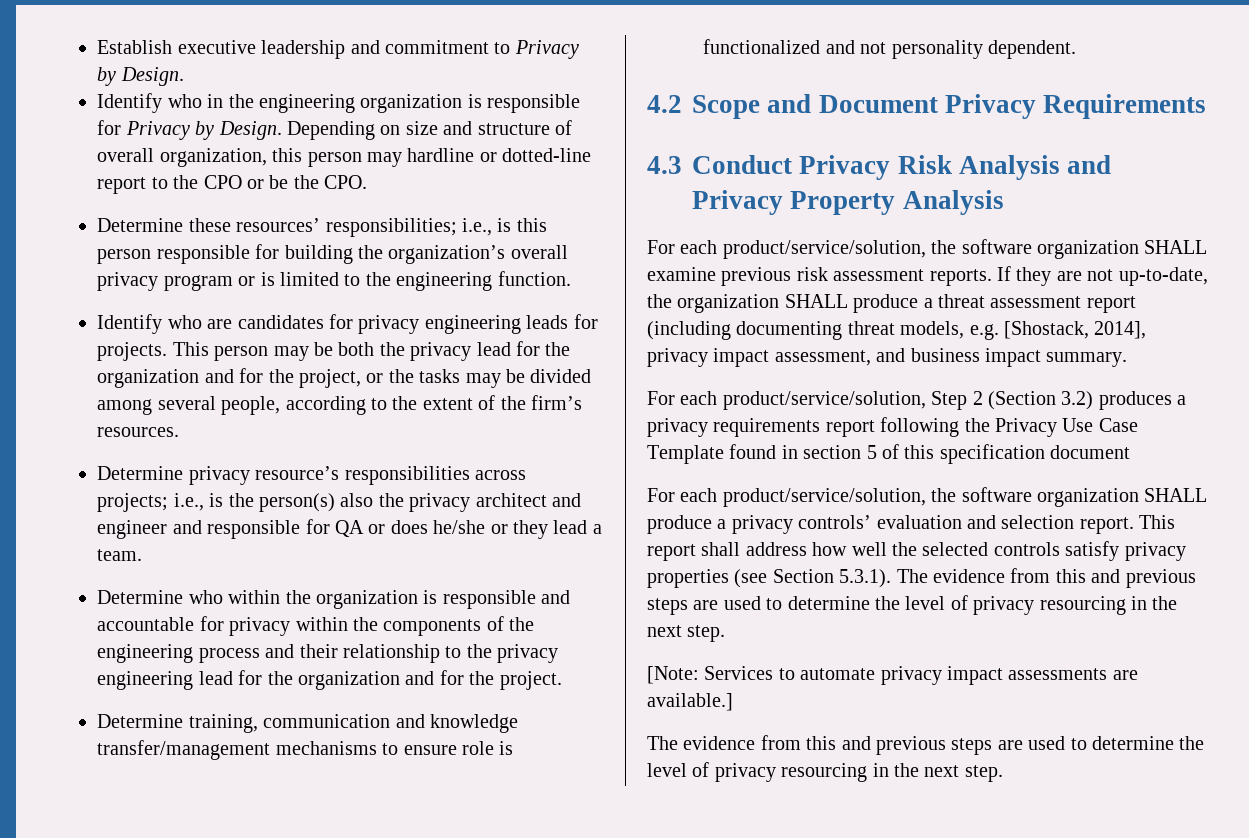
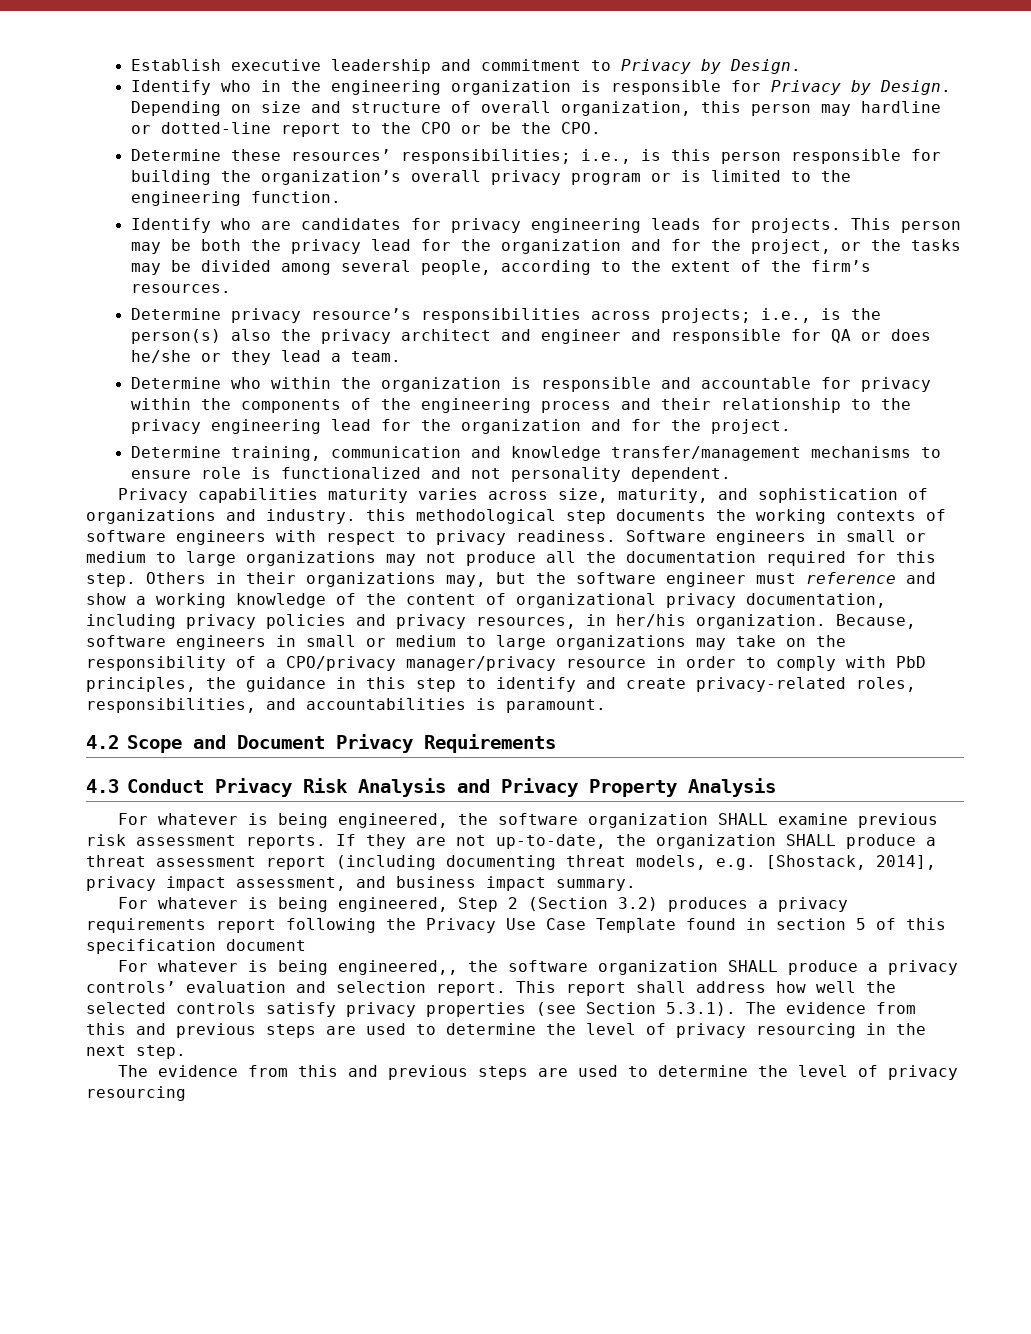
+ Privacy capabilities maturity varies across size, maturity, and sophistication of organizations and industry. this methodological step documents the working contexts of software engineers with respect to privacy readiness. Software engineers in small or medium to large organizations may not produce all the documentation required for this step. Others in their organizations may, but the software engineer must reference and show a working knowledge of the content of organizational privacy documentation, including privacy policies and privacy resources, in her/his organization. Because, software engineers in small or medium to large organizations may take on the responsibility of a CPO/privacy manager/privacy resource in order to comply with PbD principles, the guidance in this step to identify and create privacy-related roles, responsibilities, and accountabilities is paramount.
- For each product/service/solution, the software organization SHALL examine previous risk assessment reports.
+ For whatever is being engineered, the software organization SHALL examine previous risk assessment reports.
- For each product/service/solution, Step 2 (Section 3.2) produces a privacy requirements report following the Privacy Use Case Template found in section 5 of this specification document
+ For whatever is being engineered, Step 2 (Section 3.2) produces a privacy requirements report following the Privacy Use Case Template found in section 5 of this specification document
- For each product/service/solution, the software organization SHALL produce a privacy controls’ evaluation and selection report.
+ For whatever is being engineered,, the software organization SHALL produce a privacy controls’ evaluation and selection report.
  This report shall address how well the selected controls satisfy privacy properties (see Section 5.3.1). The evidence from this and previous steps are used to determine the level of privacy resourcing in the next step.
- [Note: Services to automate privacy impact assessments are available.]
- The evidence from this and previous steps are used to determine the level of privacy resourcing in the next step.
+ The evidence from this and previous steps are used to determine the level of privacy resourcing

